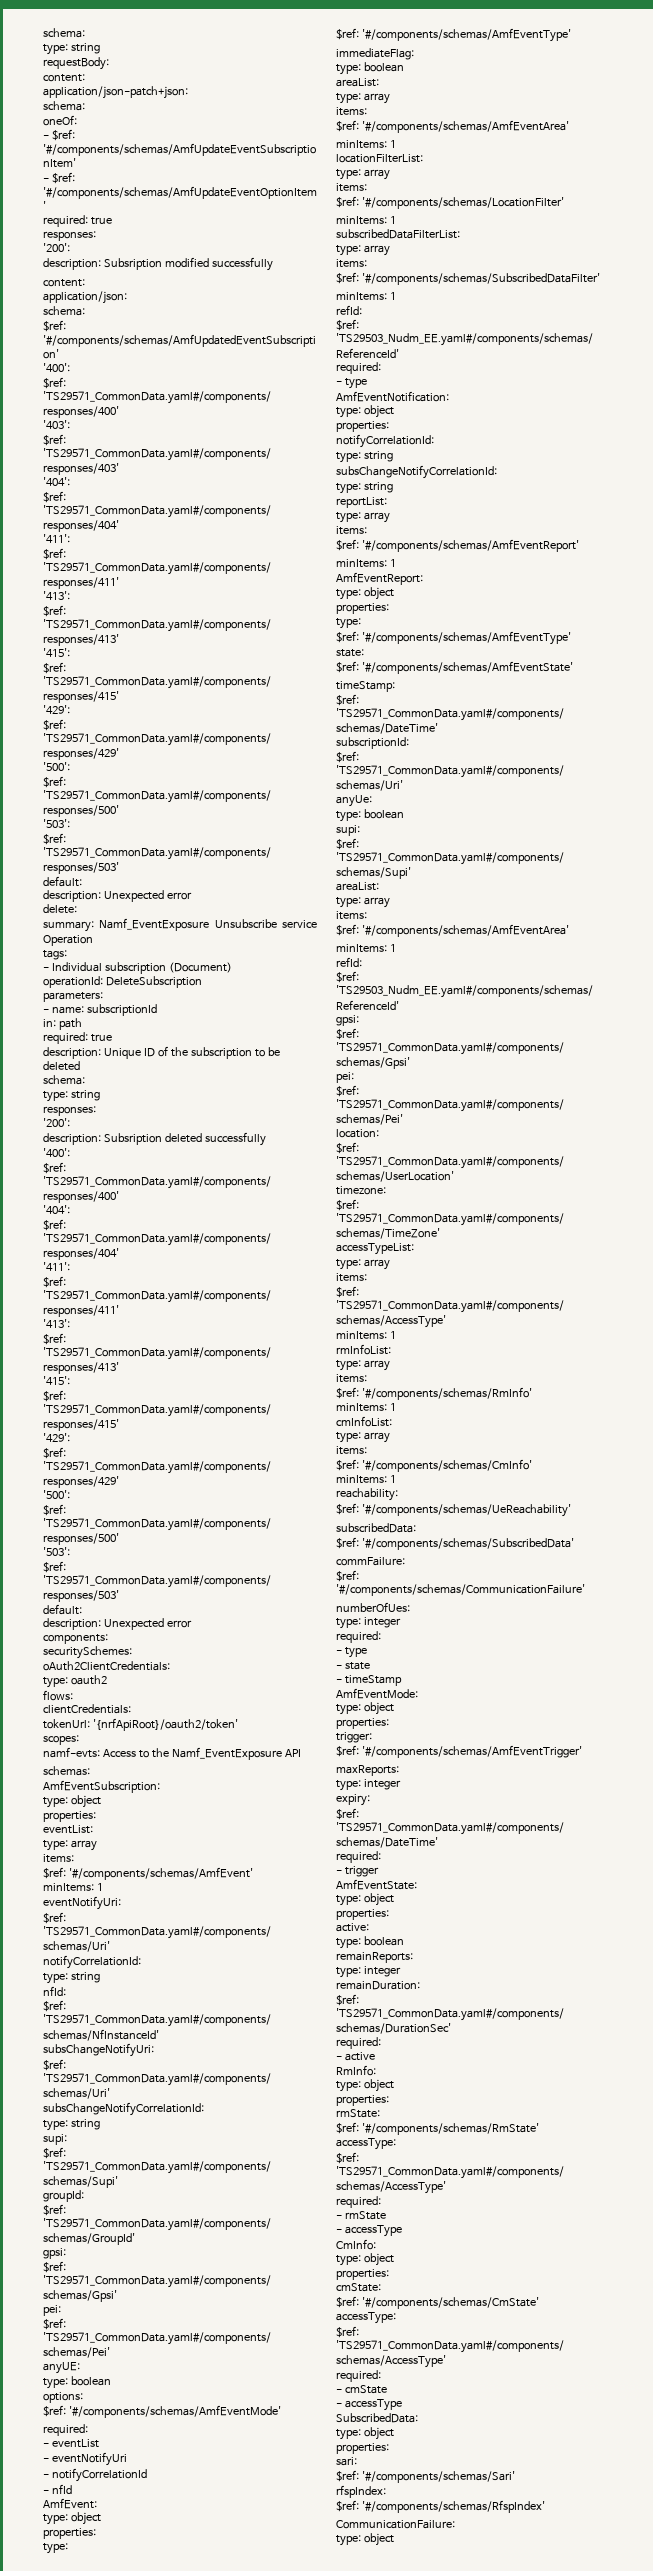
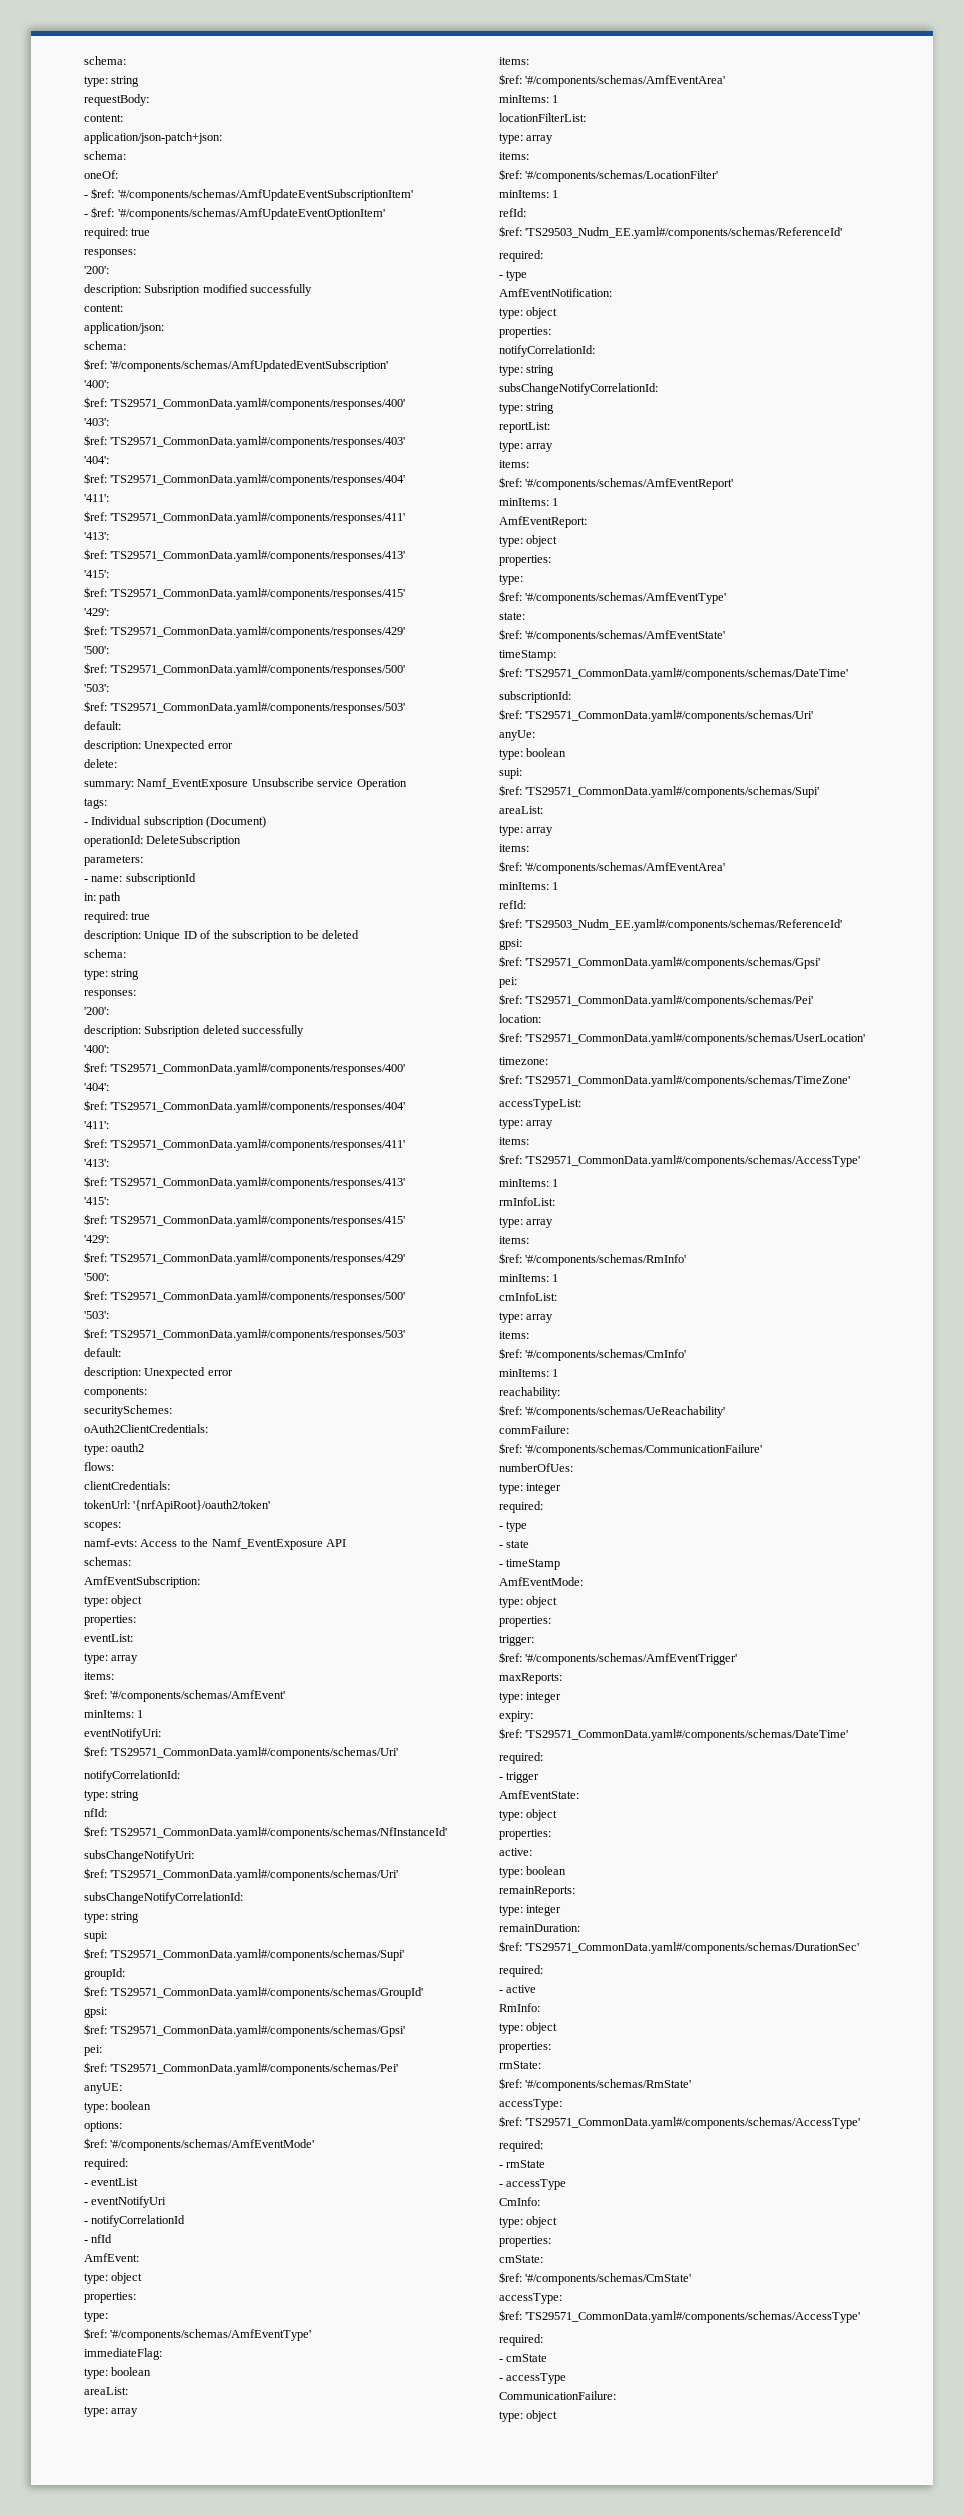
- subscribedDataFilterList:
- type: array
- items:
- $ref: '#/components/schemas/SubscribedDataFilter'
- minItems: 1
- subscribedData:
- $ref: '#/components/schemas/SubscribedData'
- SubscribedData:
- type: object
- properties:
- sari:
- $ref: '#/components/schemas/Sari'
- rfspIndex:
- $ref: '#/components/schemas/RfspIndex'

